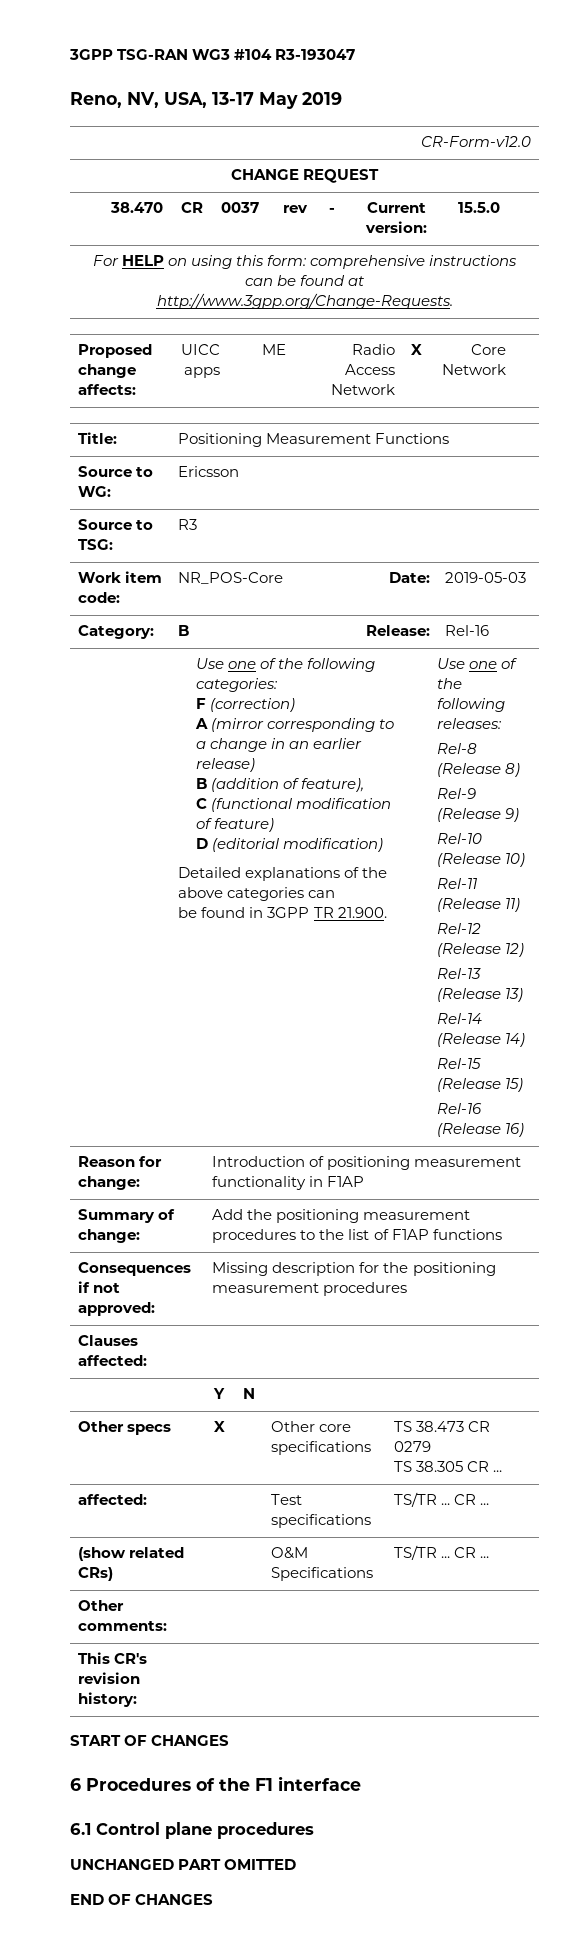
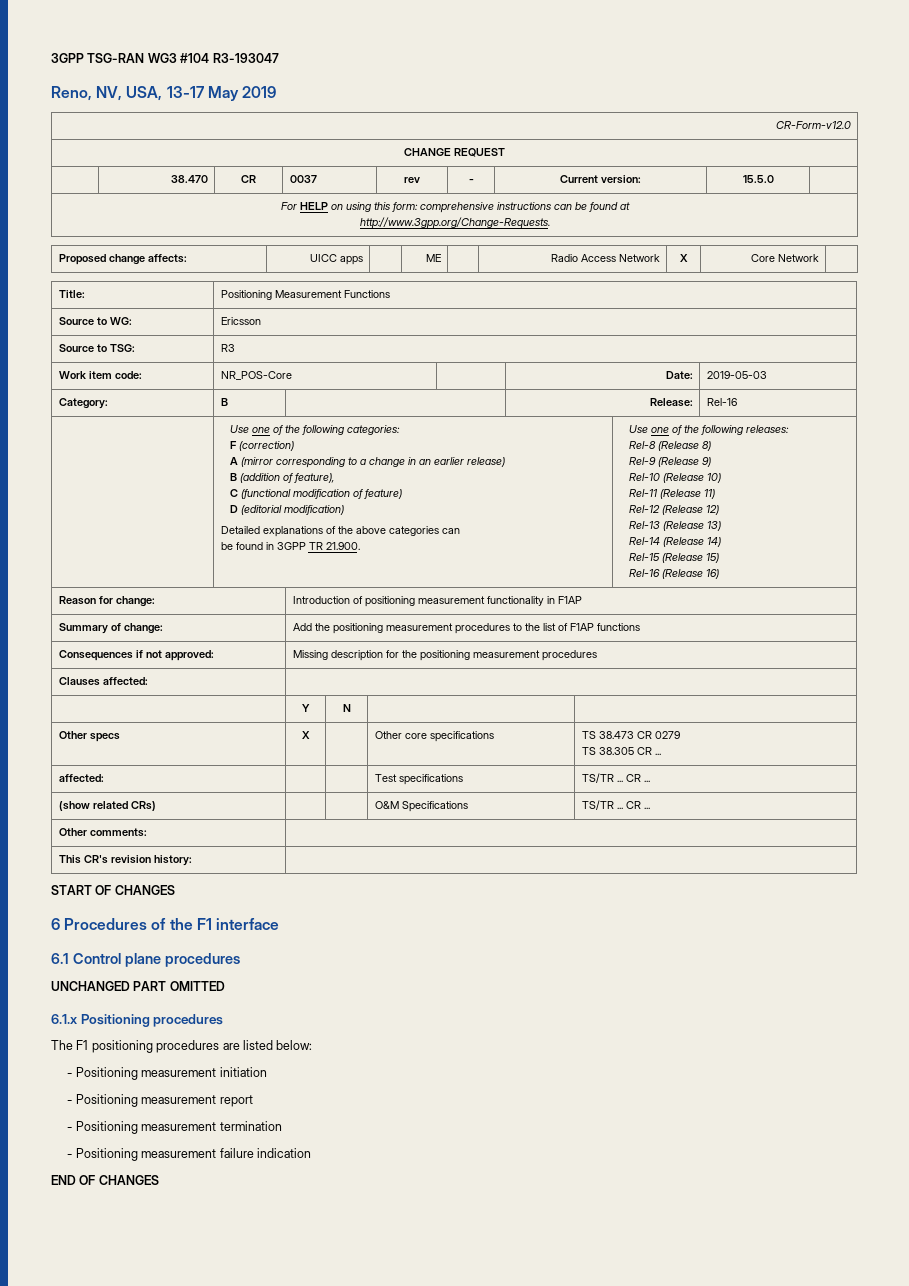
+ 6.1.x Positioning procedures
+ The F1 positioning procedures are listed below:
+ - Positioning measurement initiation
+ - Positioning measurement report
+ - Positioning measurement termination
+ - Positioning measurement failure indication

